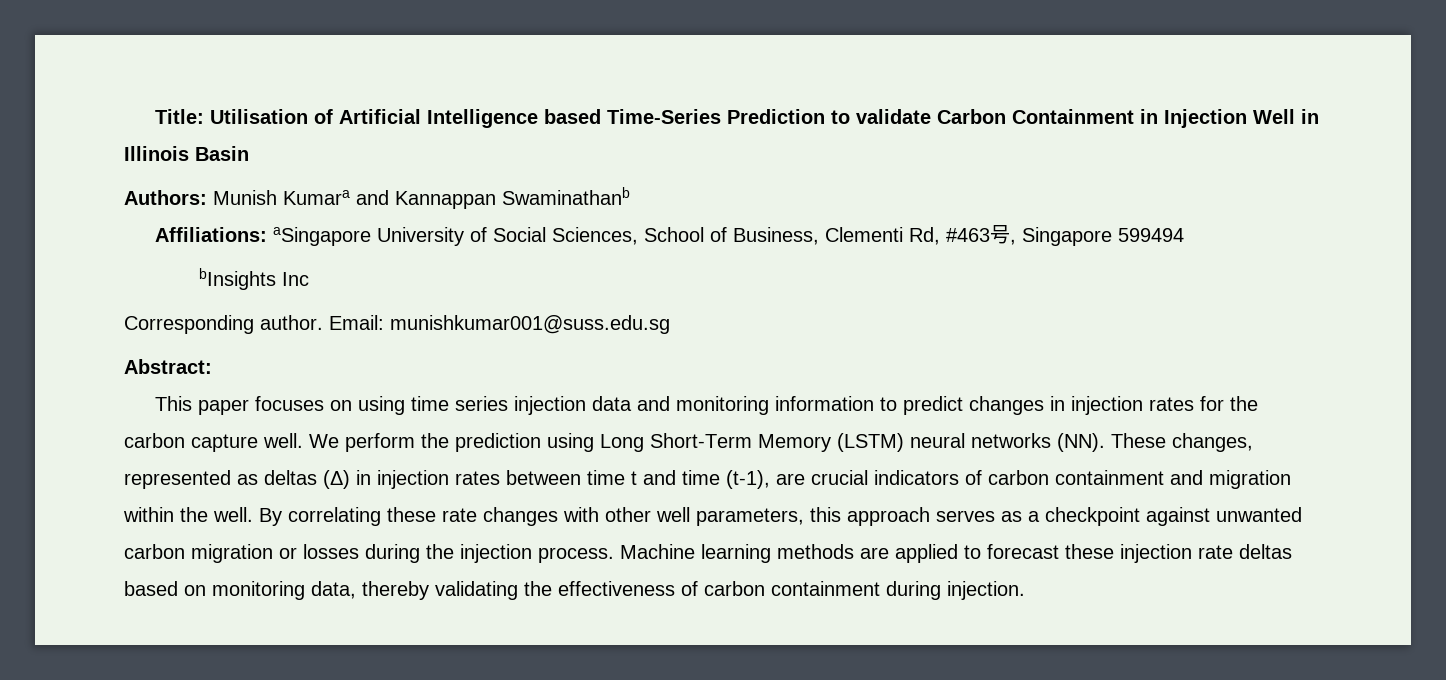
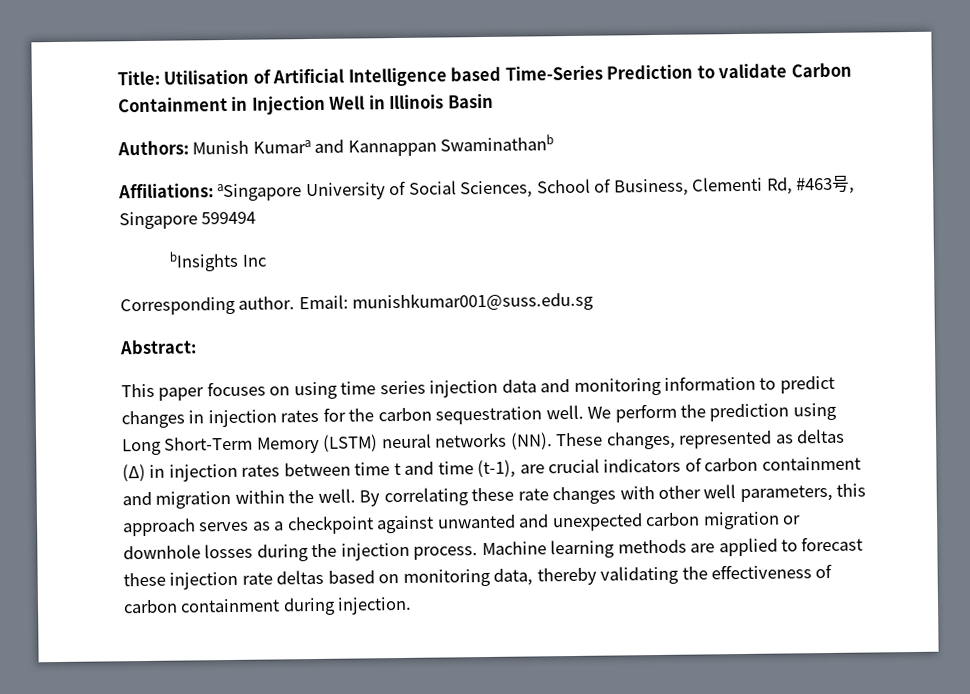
- This paper focuses on using time series injection data and monitoring information to predict changes in injection rates for the carbon capture well.
+ This paper focuses on using time series injection data and monitoring information to predict changes in injection rates for the carbon sequestration well.
- By correlating these rate changes with other well parameters, this approach serves as a checkpoint against unwanted carbon migration or losses during the injection process.
+ By correlating these rate changes with other well parameters, this approach serves as a checkpoint against unwanted and unexpected carbon migration or downhole losses during the injection process.

